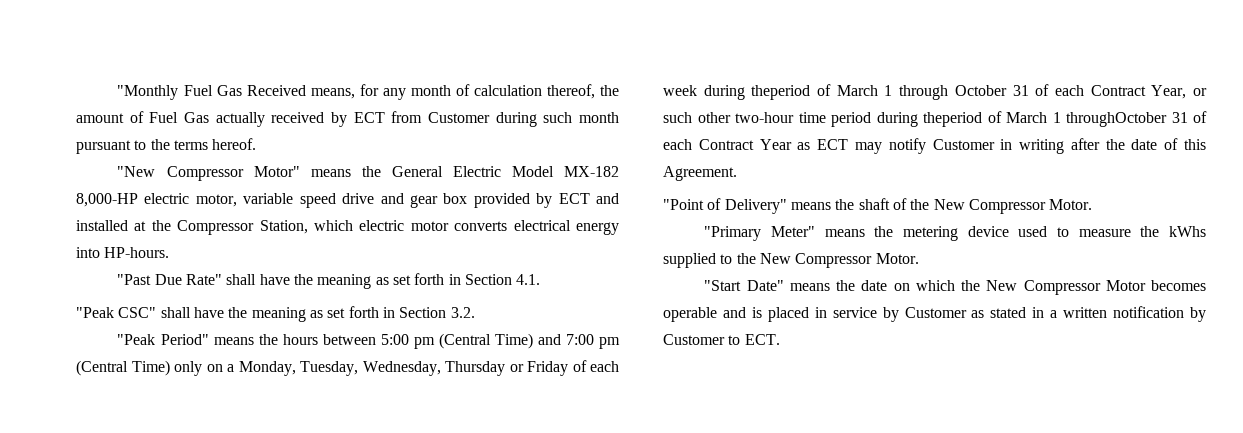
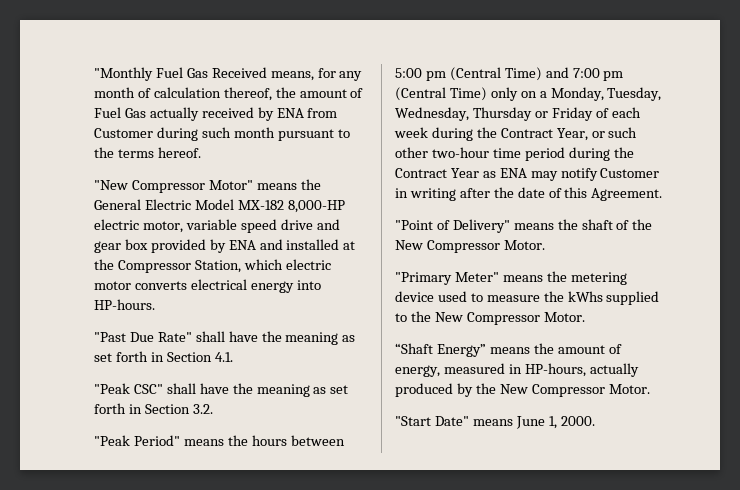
- "Monthly Fuel Gas Received means, for any month of calculation thereof, the amount of Fuel Gas actually received by ECT from Customer during such month pursuant to the terms hereof.
+ "Monthly Fuel Gas Received means, for any month of calculation thereof, the amount of Fuel Gas actually received by ENA from Customer during such month pursuant to the terms hereof.
- "New Compressor Motor" means the General Electric Model MX-182 8,000-HP electric motor, variable speed drive and gear box provided by ECT and installed at the Compressor Station, which electric motor converts electrical energy into HP-hours.
+ "New Compressor Motor" means the General Electric Model MX-182 8,000-HP electric motor, variable speed drive and gear box provided by ENA and installed at the Compressor Station, which electric motor converts electrical energy into HP-hours.
- "Peak Period" means the hours between 5:00 pm (Central Time) and 7:00 pm (Central Time) only on a Monday, Tuesday, Wednesday, Thursday or Friday of each week during theperiod of March 1 through October 31 of each Contract Year, or such other two-hour time period during theperiod of March 1 throughOctober 31 of each Contract Year as ECT may notify Customer in writing after the date of this Agreement.
+ "Peak Period" means the hours between 5:00 pm (Central Time) and 7:00 pm (Central Time) only on a Monday, Tuesday, Wednesday, Thursday or Friday of each week during the Contract Year, or such other two-hour time period during the Contract Year as ENA may notify Customer in writing after the date of this Agreement.
- "Start Date" means the date on which the New Compressor Motor becomes operable and is placed in service by Customer as stated in a written notification by Customer to ECT.
+ “Shaft Energy” means the amount of energy, measured in HP-hours, actually produced by the New Compressor Motor.
+ "Start Date" means June 1, 2000.

